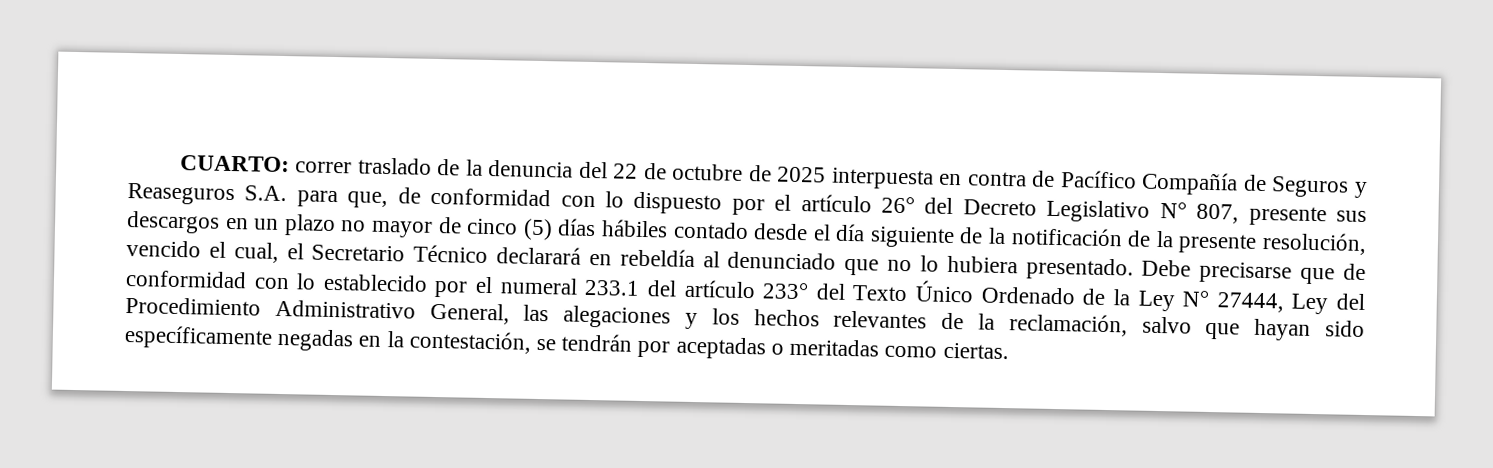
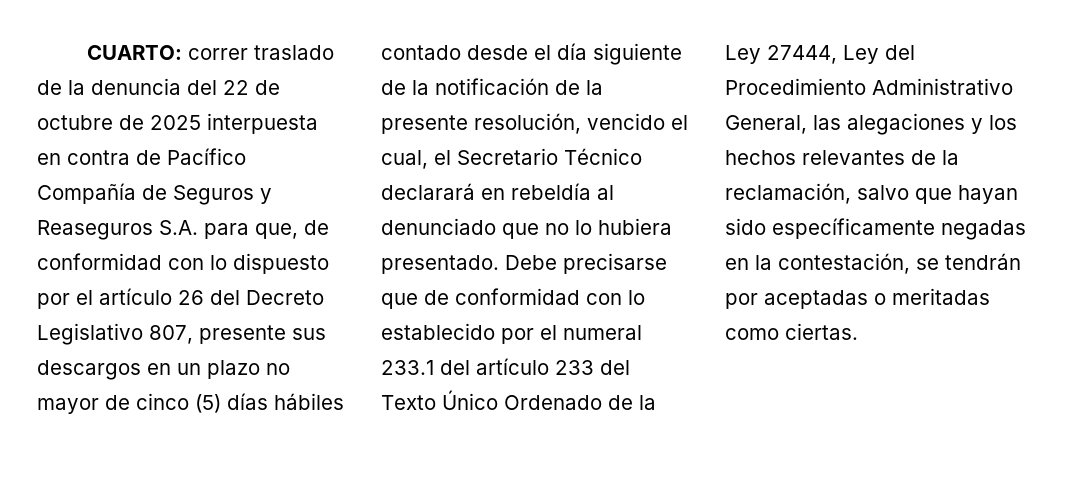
- correr traslado de la denuncia del 22 de octubre de 2025 interpuesta en contra de Pacífico Compañía de Seguros y Reaseguros S.A. para que, de conformidad con lo dispuesto por el artículo 26° del Decreto Legislativo N° 807, presente sus descargos en un plazo no mayor de cinco (5) días hábiles contado desde el día siguiente de la notificación de la presente resolución, vencido el cual, el Secretario Técnico declarará en rebeldía al denunciado que no lo hubiera presentado.
+ correr traslado de la denuncia del 22 de octubre de 2025 interpuesta en contra de Pacífico Compañía de Seguros y Reaseguros S.A. para que, de conformidad con lo dispuesto por el artículo 26 del Decreto Legislativo 807, presente sus descargos en un plazo no mayor de cinco (5) días hábiles contado desde el día siguiente de la notificación de la presente resolución, vencido el cual, el Secretario Técnico declarará en rebeldía al denunciado que no lo hubiera presentado.
- Debe precisarse que de conformidad con lo establecido por el numeral 233.1 del artículo 233° del Texto Único Ordenado de la Ley N° 27444, Ley del Procedimiento Administrativo General, las alegaciones y los hechos relevantes de la reclamación, salvo que hayan sido específicamente negadas en la contestación, se tendrán por aceptadas o meritadas como ciertas.
+ Debe precisarse que de conformidad con lo establecido por el numeral 233.1 del artículo 233 del Texto Único Ordenado de la Ley 27444, Ley del Procedimiento Administrativo General, las alegaciones y los hechos relevantes de la reclamación, salvo que hayan sido específicamente negadas en la contestación, se tendrán por aceptadas o meritadas como ciertas.

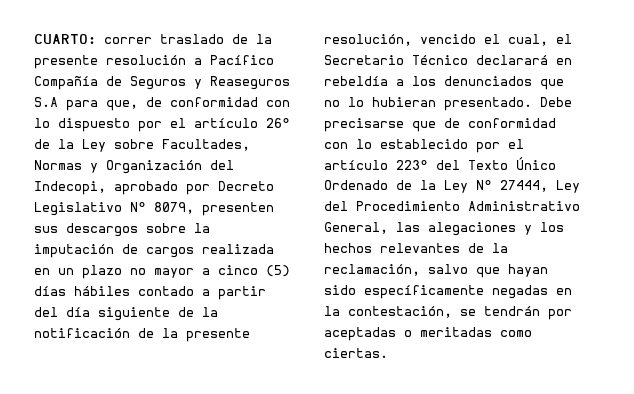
- CUARTO: correr traslado de la denuncia del 22 de octubre de 2025 interpuesta en contra de Pacífico Compañía de Seguros y Reaseguros S.A. para que, de conformidad con lo dispuesto por el artículo 26 del Decreto Legislativo 807, presente sus descargos en un plazo no mayor de cinco (5) días hábiles contado desde el día siguiente de la notificación de la presente resolución, vencido el cual, el Secretario Técnico declarará en rebeldía al denunciado que no lo hubiera presentado.
+ CUARTO: correr traslado de la presente resolución a Pacífico Compañía de Seguros y Reaseguros S.A para que, de conformidad con lo dispuesto por el artículo 26° de la Ley sobre Facultades, Normas y Organización del Indecopi, aprobado por Decreto Legislativo N° 8079, presenten sus descargos sobre la imputación de cargos realizada en un plazo no mayor a cinco (5) días hábiles contado a partir del día siguiente de la notificación de la presente resolución, vencido el cual, el Secretario Técnico declarará en rebeldía a los denunciados que no lo hubieran presentado.
- Debe precisarse que de conformidad con lo establecido por el numeral 233.1 del artículo 233 del Texto Único Ordenado de la Ley 27444, Ley del Procedimiento Administrativo General, las alegaciones y los hechos relevantes de la reclamación, salvo que hayan sido específicamente negadas en la contestación, se tendrán por aceptadas o meritadas como ciertas.
+ Debe precisarse que de conformidad con lo establecido por el artículo 223° del Texto Único Ordenado de la Ley N° 27444, Ley del Procedimiento Administrativo General, las alegaciones y los hechos relevantes de la reclamación, salvo que hayan sido específicamente negadas en la contestación, se tendrán por aceptadas o meritadas como ciertas.

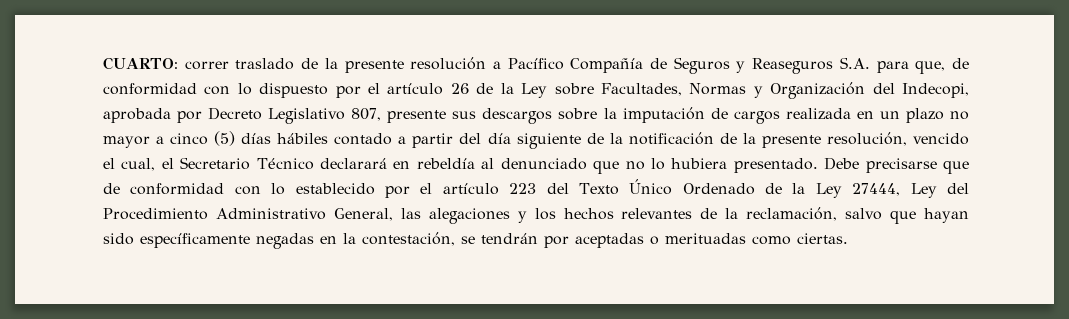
- correr traslado de la presente resolución a Pacífico Compañía de Seguros y Reaseguros S.A para que, de conformidad con lo dispuesto por el artículo 26° de la Ley sobre Facultades, Normas y Organización del Indecopi, aprobado por Decreto Legislativo N° 8079, presenten sus descargos sobre la imputación de cargos realizada en un plazo no mayor a cinco (5) días hábiles contado a partir del día siguiente de la notificación de la presente resolución, vencido el cual, el Secretario Técnico declarará en rebeldía a los denunciados que no lo hubieran presentado.
+ correr traslado de la presente resolución a Pacífico Compañía de Seguros y Reaseguros S.A. para que, de conformidad con lo dispuesto por el artículo 26 de la Ley sobre Facultades, Normas y Organización del Indecopi, aprobada por Decreto Legislativo 807, presente sus descargos sobre la imputación de cargos realizada en un plazo no mayor a cinco (5) días hábiles contado a partir del día siguiente de la notificación de la presente resolución, vencido el cual, el Secretario Técnico declarará en rebeldía al denunciado que no lo hubiera presentado.
- Debe precisarse que de conformidad con lo establecido por el artículo 223° del Texto Único Ordenado de la Ley N° 27444, Ley del Procedimiento Administrativo General, las alegaciones y los hechos relevantes de la reclamación, salvo que hayan sido específicamente negadas en la contestación, se tendrán por aceptadas o meritadas como ciertas.
+ Debe precisarse que de conformidad con lo establecido por el artículo 223 del Texto Único Ordenado de la Ley 27444, Ley del Procedimiento Administrativo General, las alegaciones y los hechos relevantes de la reclamación, salvo que hayan sido específicamente negadas en la contestación, se tendrán por aceptadas o merituadas como ciertas.

